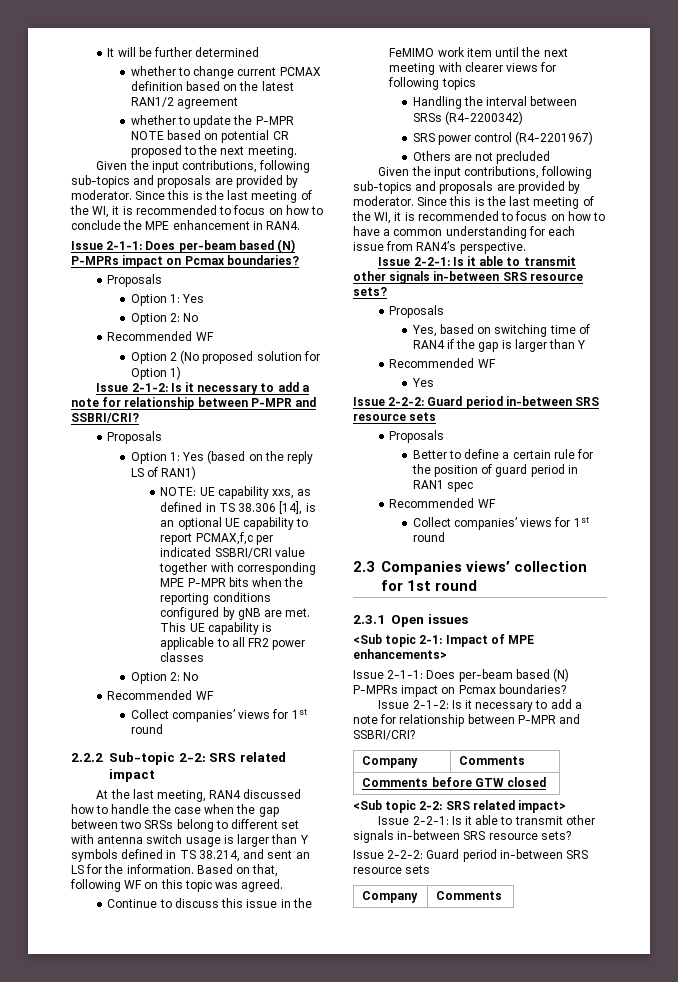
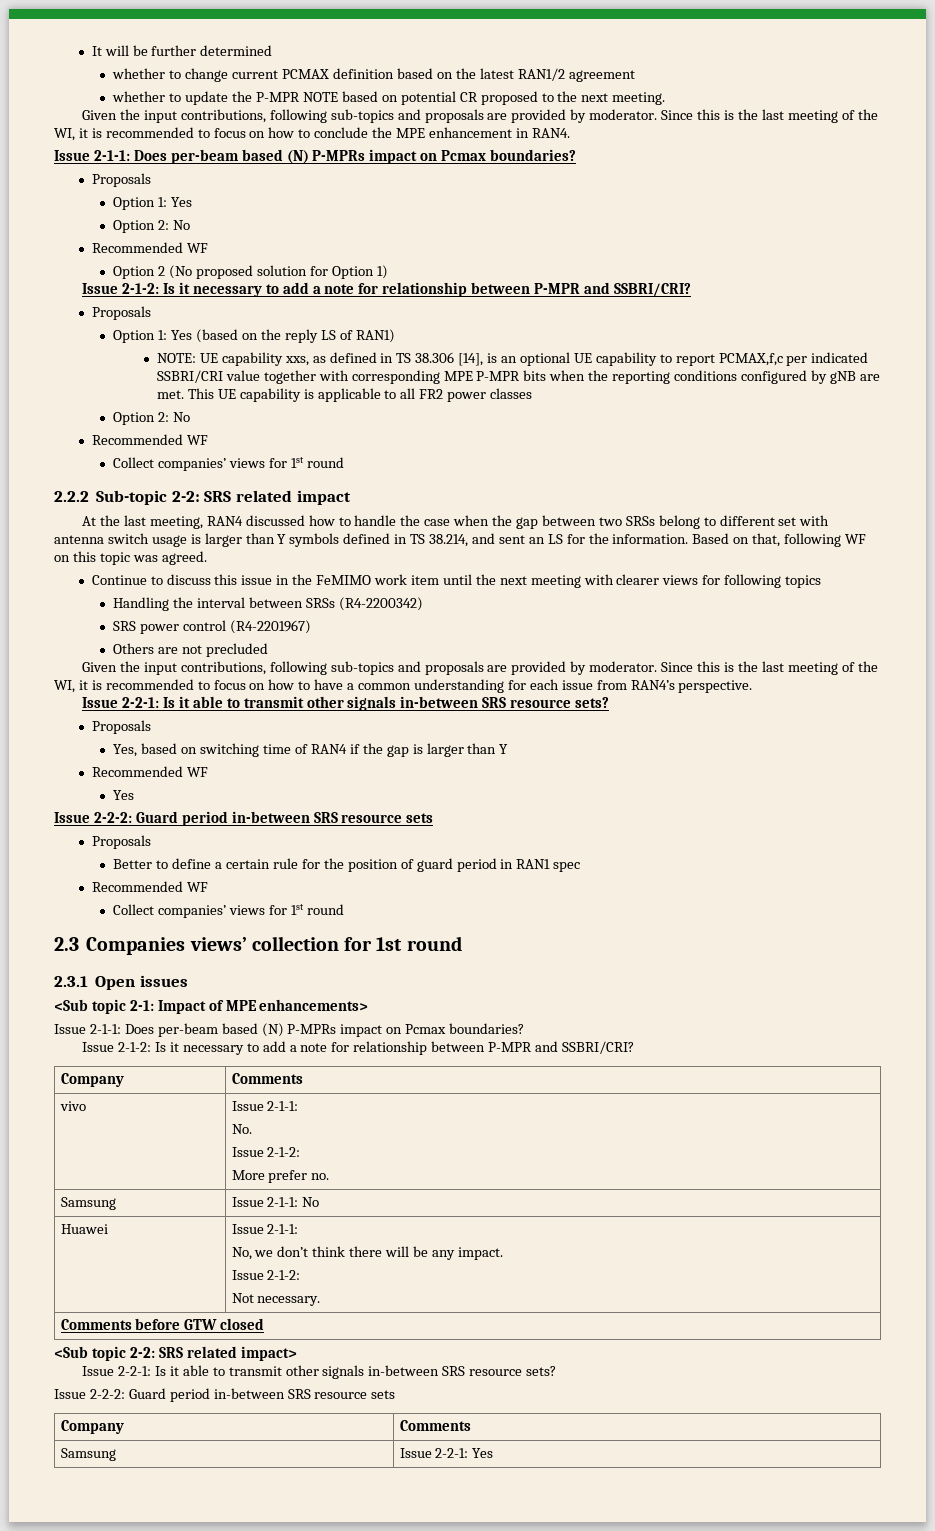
+ vivo | Issue 2-1-1:
+ No.
+ Issue 2-1-2:
+ More prefer no.
+ Samsung | Issue 2-1-1: No
+ Huawei | Issue 2-1-1:
+ No, we don’t think there will be any impact.
+ Issue 2-1-2:
+ Not necessary.
+ Samsung | Issue 2-2-1: Yes

